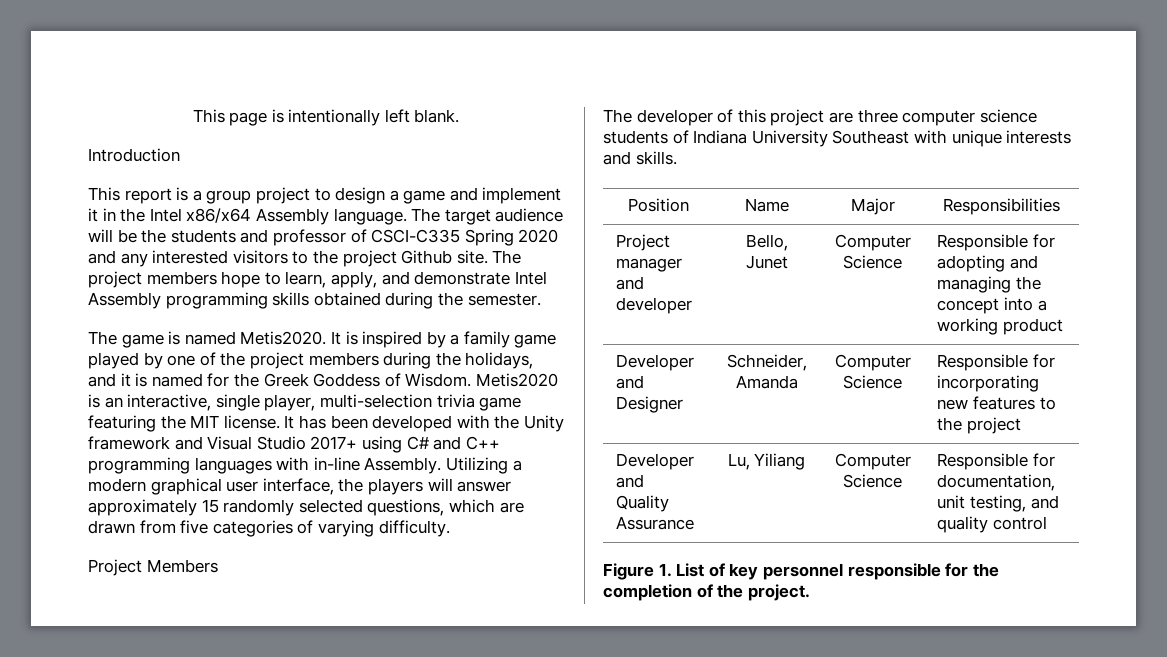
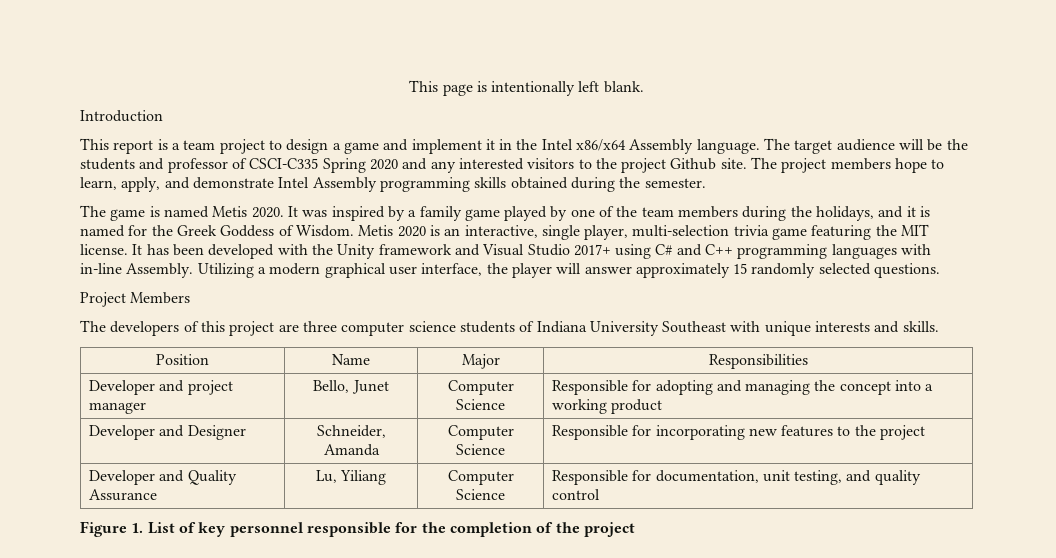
- This report is a group project to design a game and implement it in the Intel x86/x64 Assembly language.
+ This report is a team project to design a game and implement it in the Intel x86/x64 Assembly language.
- The game is named Metis2020. It is inspired by a family game played by one of the project members during the holidays, and it is named for the Greek Goddess of Wisdom.
+ The game is named Metis 2020. It was inspired by a family game played by one of the team members during the holidays, and it is named for the Greek Goddess of Wisdom.
- Metis2020 is an interactive, single player, multi-selection trivia game featuring the MIT license.
+ Metis 2020 is an interactive, single player, multi-selection trivia game featuring the MIT license.
- Utilizing a modern graphical user interface, the players will answer approximately 15 randomly selected questions, which are drawn from five categories of varying difficulty.
+ Utilizing a modern graphical user interface, the player will answer approximately 15 randomly selected questions.
- The developer of this project are three computer science students of Indiana University Southeast with unique interests and skills.
+ The developers of this project are three computer science students of Indiana University Southeast with unique interests and skills.
- Project manager and developer | Bello, Junet | Computer Science | Responsible for adopting and managing the concept into a working product
+ Developer and project manager | Bello, Junet | Computer Science | Responsible for adopting and managing the concept into a working product
- Figure 1. List of key personnel responsible for the completion of the project.
+ Figure 1. List of key personnel responsible for the completion of the project

